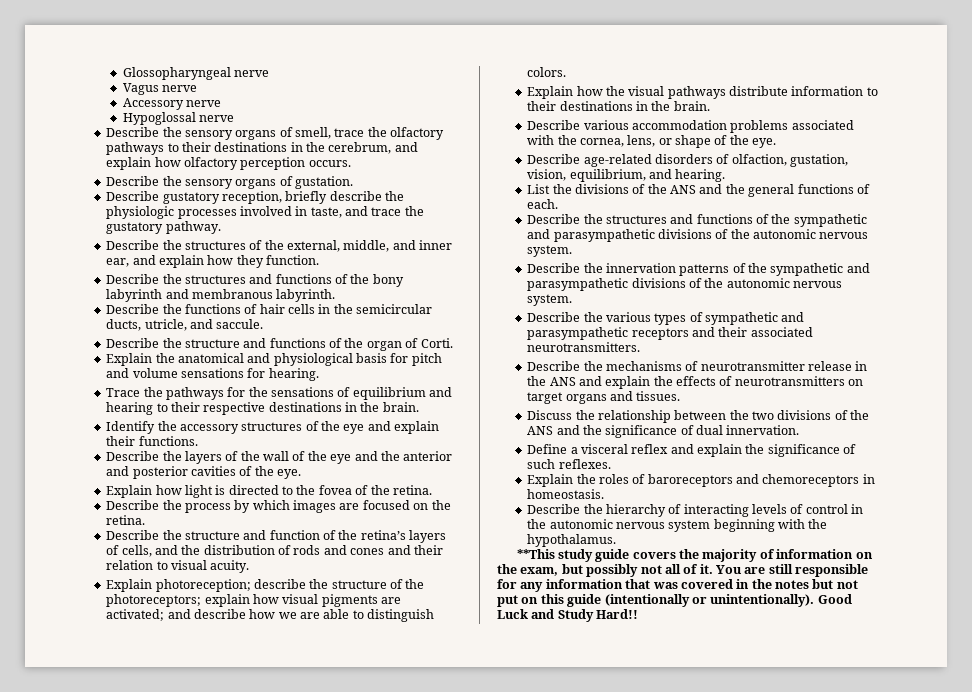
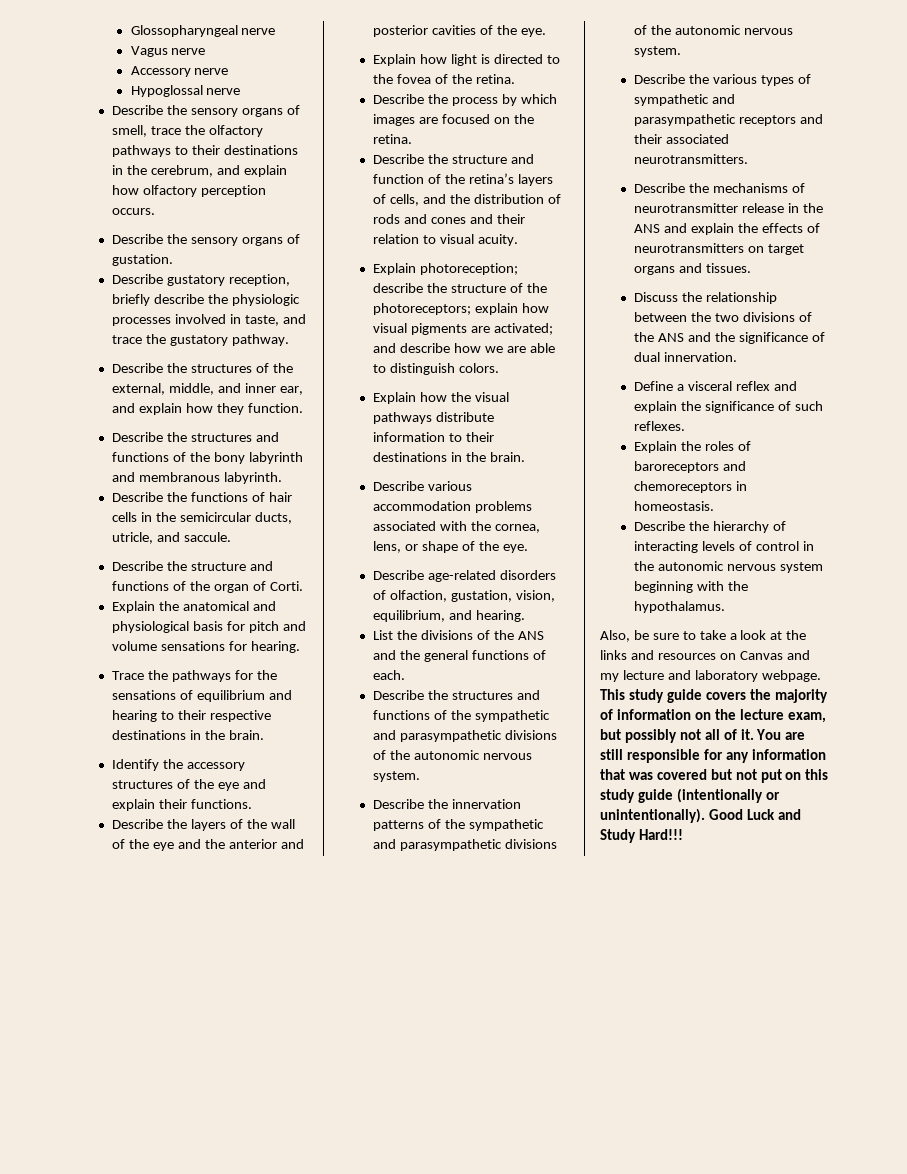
- **This study guide covers the majority of information on the exam, but possibly not all of it.
+ Also, be sure to take a look at the links and resources on Canvas and my lecture and laboratory webpage. This study guide covers the majority of information on the lecture exam, but possibly not all of it.
- You are still responsible for any information that was covered in the notes but not put on this guide (intentionally or unintentionally).
+ You are still responsible for any information that was covered but not put on this study guide (intentionally or unintentionally).
- Good Luck and Study Hard!!
+ Good Luck and Study Hard!!!

